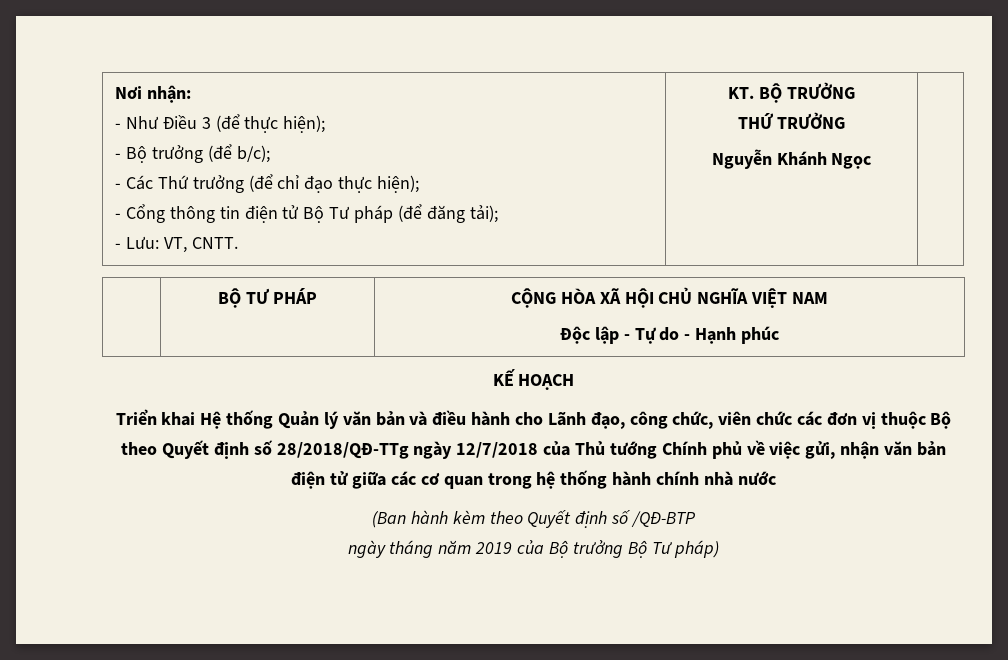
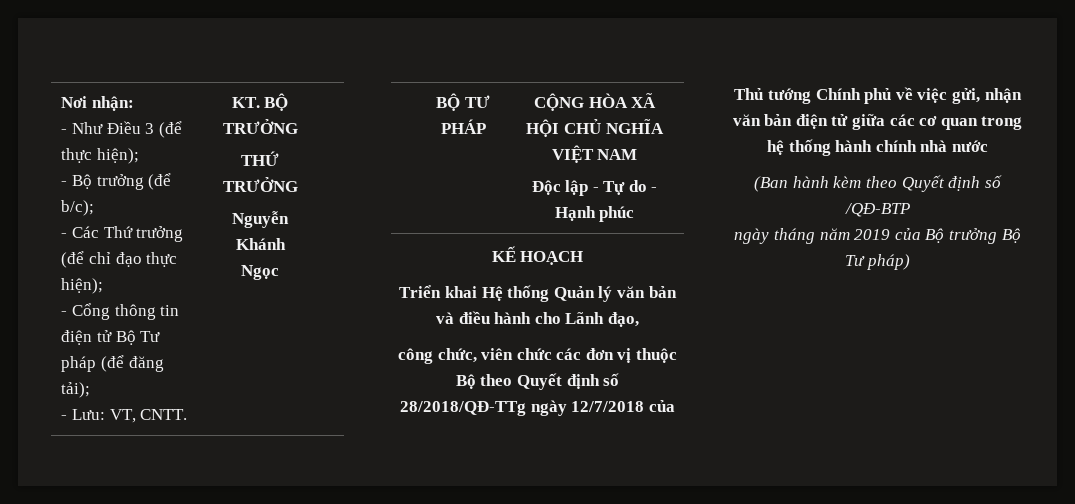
- Triển khai Hệ thống Quản lý văn bản và điều hành cho Lãnh đạo, công chức, viên chức các đơn vị thuộc Bộ theo Quyết định số 28/2018/QĐ-TTg ngày 12/7/2018 của Thủ tướng Chính phủ về việc gửi, nhận văn bản điện tử giữa các cơ quan trong hệ thống hành chính nhà nước
+ Triển khai Hệ thống Quản lý văn bản và điều hành cho Lãnh đạo,
+ công chức, viên chức các đơn vị thuộc Bộ theo Quyết định số 28/2018/QĐ-TTg ngày 12/7/2018 của Thủ tướng Chính phủ về việc gửi, nhận văn bản điện tử giữa các cơ quan trong hệ thống hành chính nhà nước

